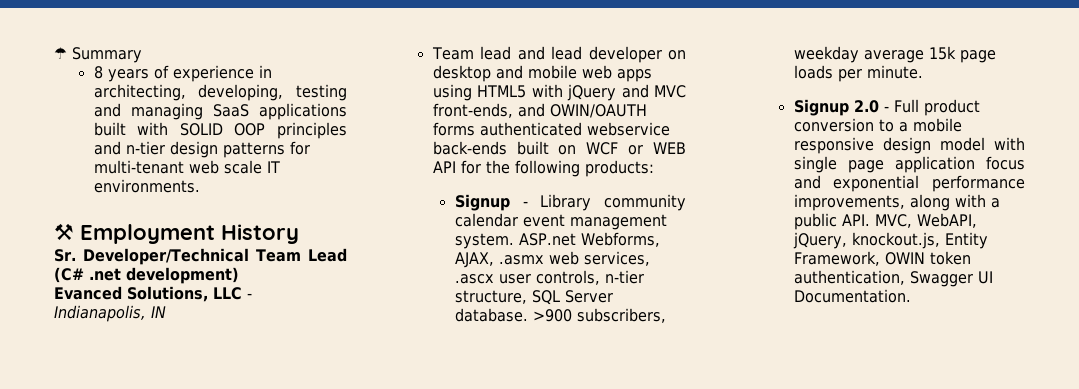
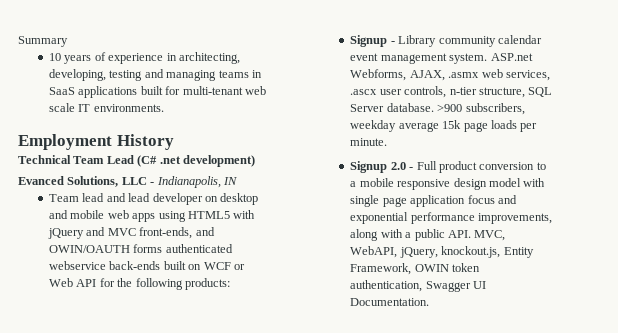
- ☂ Summary
+ Summary
- 8 years of experience in architecting, developing, testing and managing SaaS applications built with SOLID OOP principles and n-tier design patterns for multi-tenant web scale IT environments.
+ 10 years of experience in architecting, developing, testing and managing teams in SaaS applications built for multi-tenant web scale IT environments.
- ⚒ Employment History
+ Employment History
- Sr. Developer/Technical Team Lead (C# .net development)
+ Technical Team Lead (C# .net development)
- Team lead and lead developer on desktop and mobile web apps using HTML5 with jQuery and MVC front-ends, and OWIN/OAUTH forms authenticated webservice back-ends built on WCF or WEB API for the following products:
+ Team lead and lead developer on desktop and mobile web apps using HTML5 with jQuery and MVC front-ends, and OWIN/OAUTH forms authenticated webservice back-ends built on WCF or Web API for the following products:

